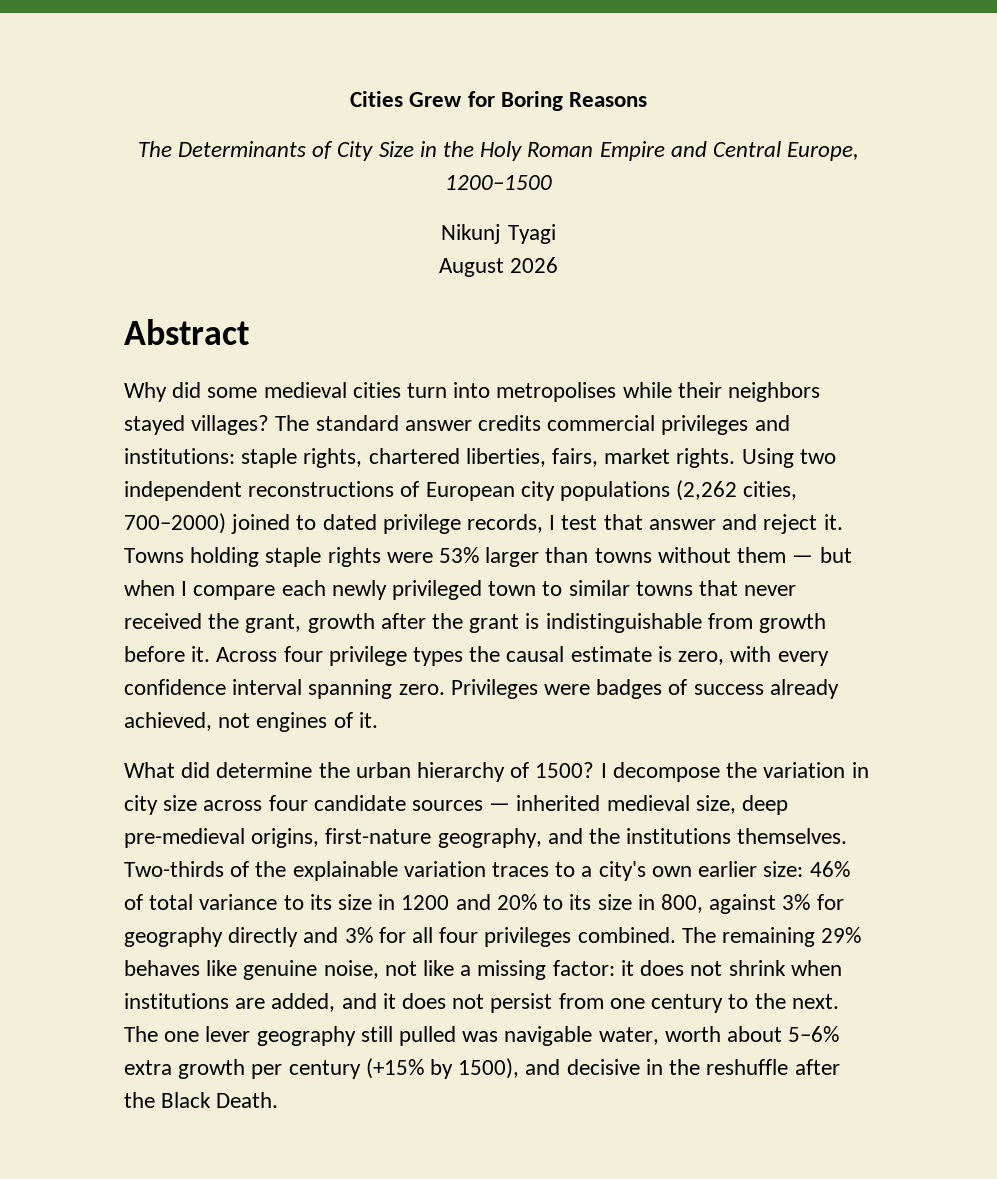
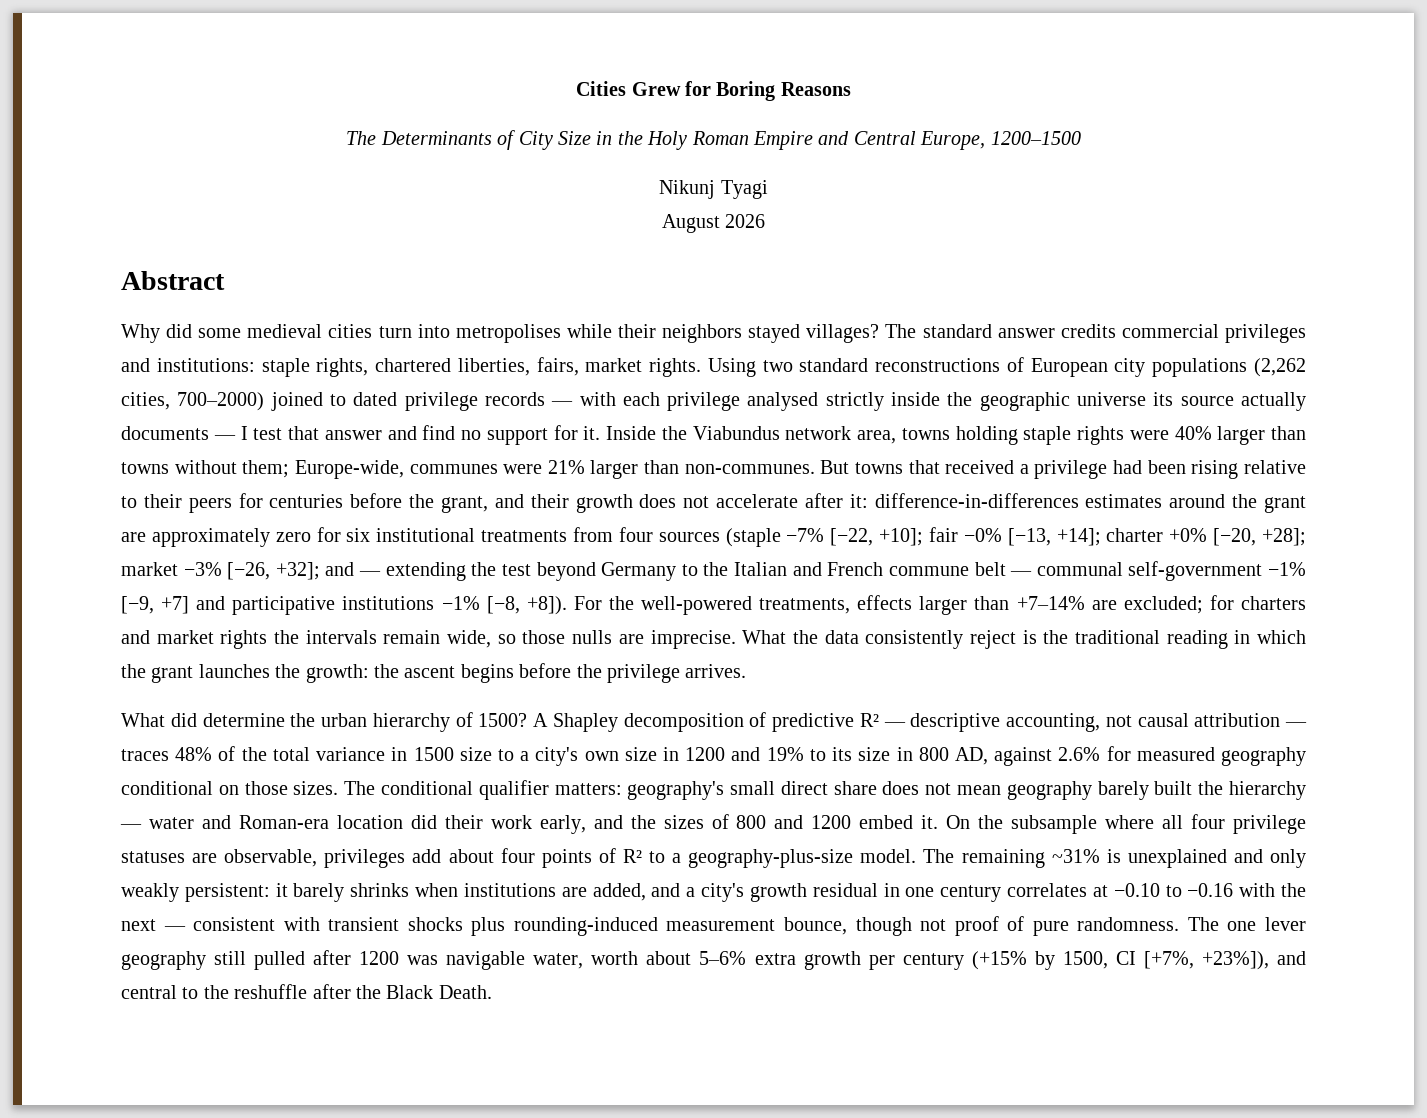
- Using two independent reconstructions of European city populations (2,262 cities, 700–2000) joined to dated privilege records, I test that answer and reject it. Towns holding staple rights were 53% larger than towns without them — but when I compare each newly privileged town to similar towns that never received the grant, growth after the grant is indistinguishable from growth before it. Across four privilege types the causal estimate is zero, with every confidence interval spanning zero. Privileges were badges of success already achieved, not engines of it.
+ Using two standard reconstructions of European city populations (2,262 cities, 700–2000) joined to dated privilege records — with each privilege analysed strictly inside the geographic universe its source actually documents — I test that answer and find no support for it. Inside the Viabundus network area, towns holding staple rights were 40% larger than towns without them; Europe-wide, communes were 21% larger than non-communes. But towns that received a privilege had been rising relative to their peers for centuries before the grant, and their growth does not accelerate after it: difference-in-differences estimates around the grant are approximately zero for six institutional treatments from four sources (staple −7% [−22, +10]; fair −0% [−13, +14]; charter +0% [−20, +28]; market −3% [−26, +32]; and — extending the test beyond Germany to the Italian and French commune belt — communal self-government −1% [−9, +7] and participative institutions −1% [−8, +8]). For the well-powered treatments, effects larger than +7–14% are excluded; for charters and market rights the intervals remain wide, so those nulls are imprecise. What the data consistently reject is the traditional reading in which the grant launches the growth: the ascent begins before the privilege arrives.
- I decompose the variation in city size across four candidate sources — inherited medieval size, deep pre-medieval origins, first-nature geography, and the institutions themselves. Two-thirds of the explainable variation traces to a city's own earlier size: 46% of total variance to its size in 1200 and 20% to its size in 800, against 3% for geography directly and 3% for all four privileges combined. The remaining 29% behaves like genuine noise, not like a missing factor: it does not shrink when institutions are added, and it does not persist from one century to the next.
+ A Shapley decomposition of predictive R² — descriptive accounting, not causal attribution — traces 48% of the total variance in 1500 size to a city's own size in 1200 and 19% to its size in 800 AD, against 2.6% for measured geography conditional on those sizes. The conditional qualifier matters: geography's small direct share does not mean geography barely built the hierarchy — water and Roman-era location did their work early, and the sizes of 800 and 1200 embed it. On the subsample where all four privilege statuses are observable, privileges add about four points of R² to a geography-plus-size model. The remaining ~31% is unexplained and only weakly persistent: it barely shrinks when institutions are added, and a city's growth residual in one century correlates at −0.10 to −0.16 with the next — consistent with transient shocks plus rounding-induced measurement bounce, though not proof of pure randomness.
- The one lever geography still pulled was navigable water, worth about 5–6% extra growth per century (+15% by 1500), and decisive in the reshuffle after the Black Death.
+ The one lever geography still pulled after 1200 was navigable water, worth about 5–6% extra growth per century (+15% by 1500, CI [+7%, +23%]), and central to the reshuffle after the Black Death.

